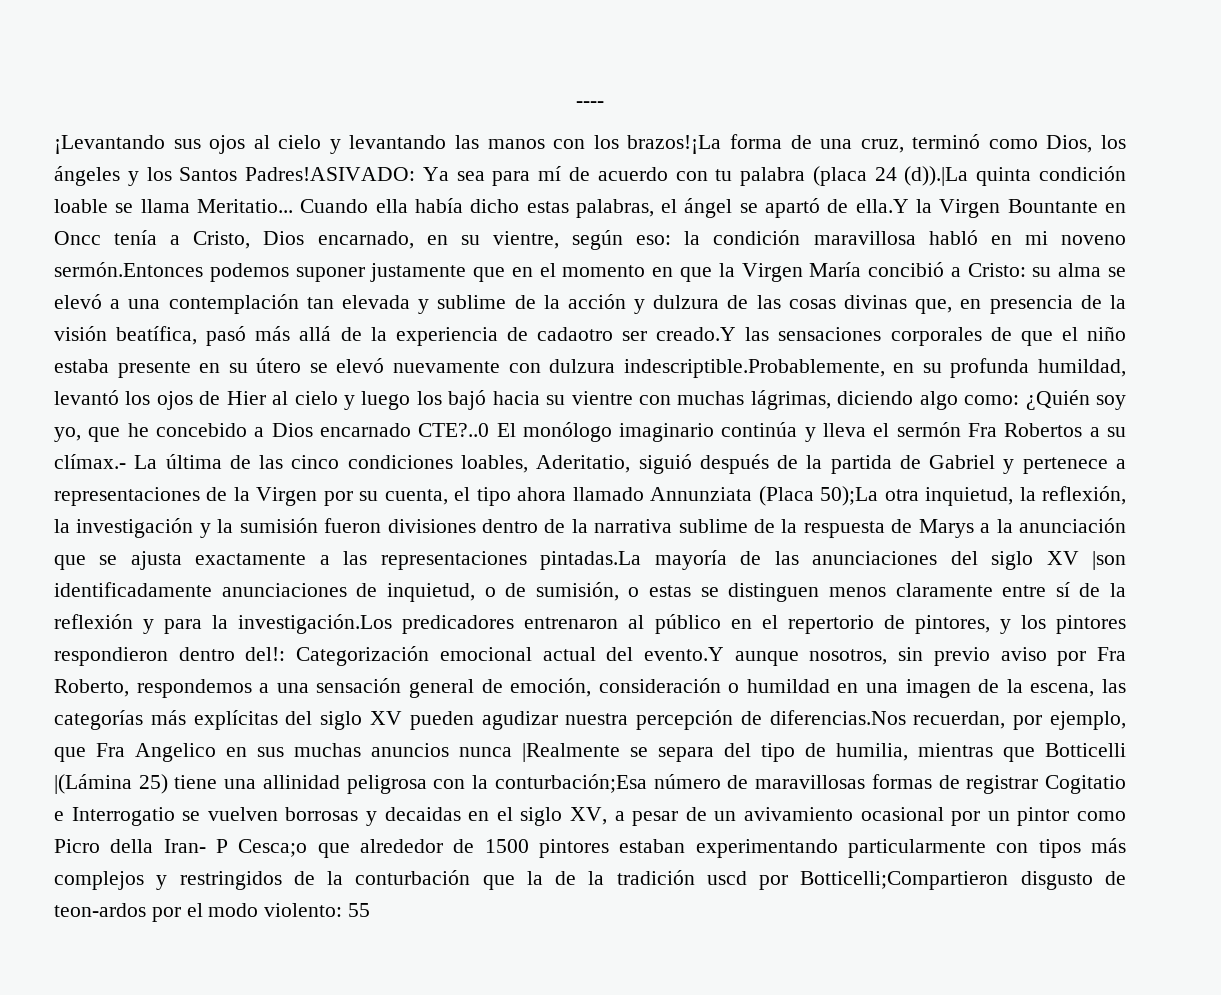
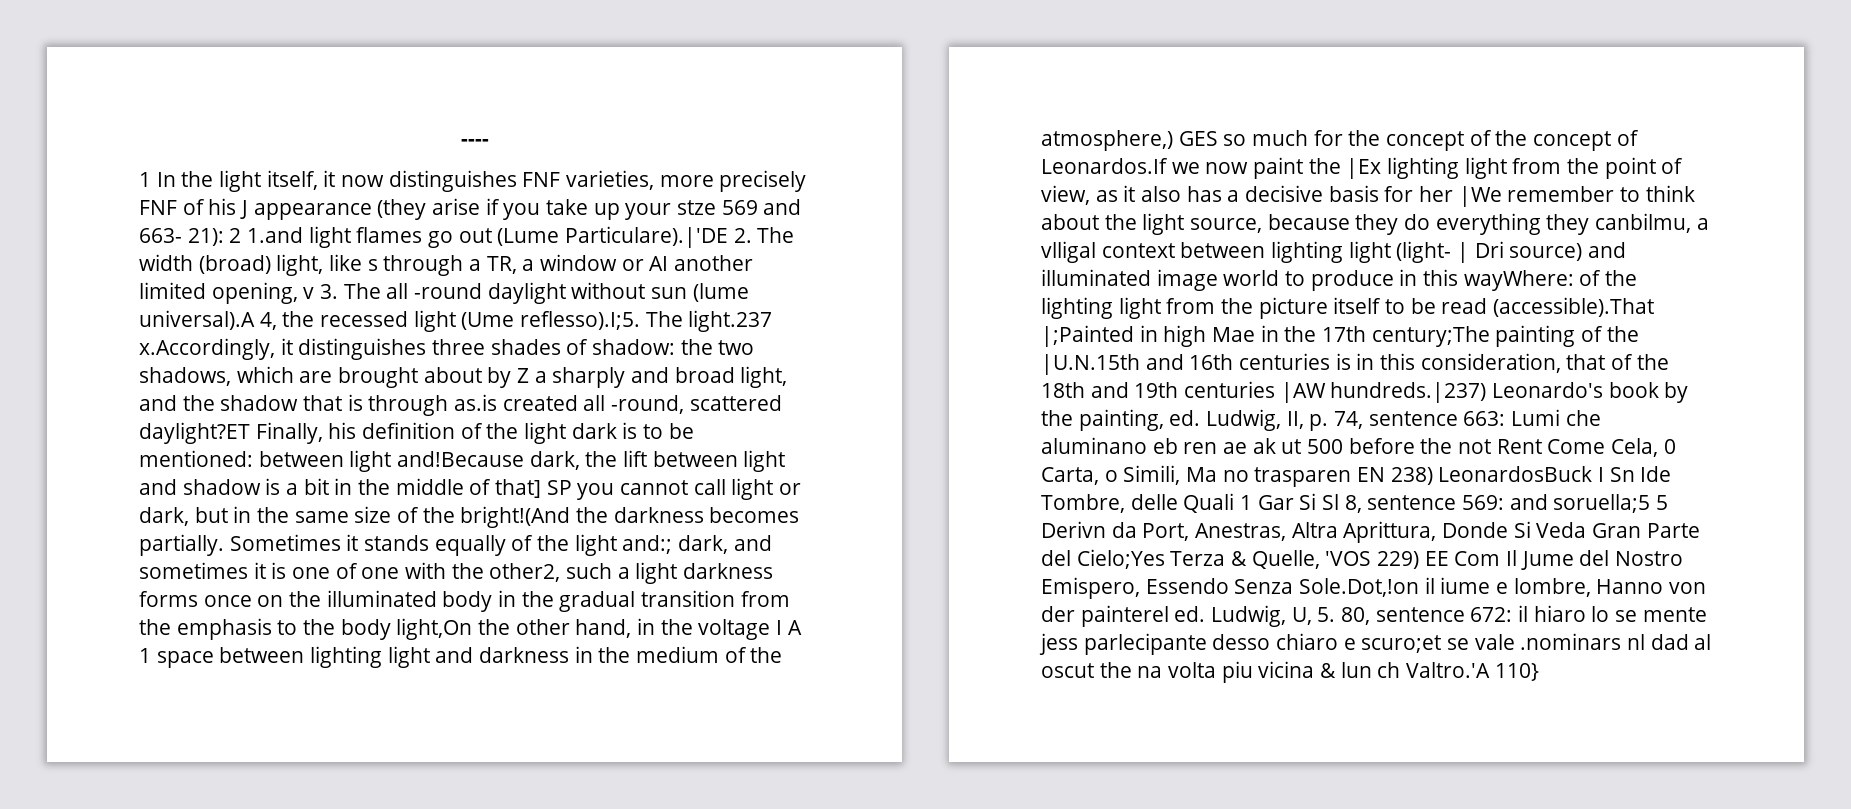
- ¡Levantando sus ojos al cielo y levantando las manos con los brazos!¡La forma de una cruz, terminó como Dios, los ángeles y los Santos Padres!ASIVADO: Ya sea para mí de acuerdo con tu palabra (placa 24 (d)).|La quinta condición loable se llama Meritatio... Cuando ella había dicho estas palabras, el ángel se apartó de ella.Y la Virgen Bountante en Oncc tenía a Cristo, Dios encarnado, en su vientre, según eso: la condición maravillosa habló en mi noveno sermón.Entonces podemos suponer justamente que en el momento en que la Virgen María concibió a Cristo: su alma se elevó a una contemplación tan elevada y sublime de la acción y dulzura de las cosas divinas que, en presencia de la visión beatífica, pasó más allá de la experiencia de cadaotro ser creado.Y las sensaciones corporales de que el niño estaba presente en su útero se elevó nuevamente con dulzura indescriptible.Probablemente, en su profunda humildad, levantó los ojos de Hier al cielo y luego los bajó hacia su vientre con muchas lágrimas, diciendo algo como: ¿Quién soy yo, que he concebido a Dios encarnado CTE?..0 El monólogo imaginario continúa y lleva el sermón Fra Robertos a su clímax.- La última de las cinco condiciones loables, Aderitatio, siguió después de la partida de Gabriel y pertenece a representaciones de la Virgen por su cuenta, el tipo ahora llamado Annunziata (Placa 50);La otra inquietud, la reflexión, la investigación y la sumisión fueron divisiones dentro de la narrativa sublime de la respuesta de Marys a la anunciación que se ajusta exactamente a las representaciones pintadas.La mayoría de las anunciaciones del siglo XV |son identificadamente anunciaciones de inquietud, o de sumisión, o estas se distinguen menos claramente entre sí de la reflexión y para la investigación.Los predicadores entrenaron al público en el repertorio de pintores, y los pintores respondieron dentro del!: Categorización emocional actual del evento.Y aunque nosotros, sin previo aviso por Fra Roberto, respondemos a una sensación general de emoción, consideración o humildad en una imagen de la escena, las categorías más explícitas del siglo XV pueden agudizar nuestra percepción de diferencias.Nos recuerdan, por ejemplo, que Fra Angelico en sus muchas anuncios nunca |Realmente se separa del tipo de humilia, mientras que Botticelli |(Lámina 25) tiene una allinidad peligrosa con la conturbación;Esa número de maravillosas formas de registrar Cogitatio e Interrogatio se vuelven borrosas y decaidas en el siglo XV, a pesar de un avivamiento ocasional por un pintor como Picro della Iran- P Cesca;o que alrededor de 1500 pintores estaban experimentando particularmente con tipos más complejos y restringidos de la conturbación que la de la tradición uscd por Botticelli;Compartieron disgusto de teon-ardos por el modo violento: 55
+ 1 In the light itself, it now distinguishes FNF varieties, more precisely FNF of his J appearance (they arise if you take up your stze 569 and 663- 21): 2 1.and light flames go out (Lume Particulare).|'DE 2. The width (broad) light, like s through a TR, a window or AI another limited opening, v 3. The all -round daylight without sun (lume universal).A 4, the recessed light (Ume reflesso).I;5. The light.237 x.Accordingly, it distinguishes three shades of shadow: the two shadows, which are brought about by Z a sharply and broad light, and the shadow that is through as.is created all -round, scattered daylight?ET Finally, his definition of the light dark is to be mentioned: between light and!Because dark, the lift between light and shadow is a bit in the middle of that] SP you cannot call light or dark, but in the same size of the bright!(And the darkness becomes partially. Sometimes it stands equally of the light and:; dark, and sometimes it is one of one with the other2, such a light darkness forms once on the illuminated body in the gradual transition from the emphasis to the body light,On the other hand, in the voltage I A 1 space between lighting light and darkness in the medium of the atmosphere,) GES so much for the concept of the concept of Leonardos.If we now paint the |Ex lighting light from the point of view, as it also has a decisive basis for her |We remember to think about the light source, because they do everything they canbilmu, a vlligal context between lighting light (light- | Dri source) and illuminated image world to produce in this wayWhere: of the lighting light from the picture itself to be read (accessible).That |;Painted in high Mae in the 17th century;The painting of the |U.N.15th and 16th centuries is in this consideration, that of the 18th and 19th centuries |AW hundreds.|237) Leonardo's book by the painting, ed. Ludwig, II, p. 74, sentence 663: Lumi che aluminano eb ren ae ak ut 500 before the not Rent Come Cela, 0 Carta, o Simili, Ma no trasparen EN 238) LeonardosBuck I Sn Ide Tombre, delle Quali 1 Gar Si Sl 8, sentence 569: and soruella;5 5 Derivn da Port, Anestras, Altra Aprittura, Donde Si Veda Gran Parte del Cielo;Yes Terza & Quelle, 'VOS 229) EE Com Il Jume del Nostro Emispero, Essendo Senza Sole.Dot,!on il iume e lombre, Hanno von der painterel ed. Ludwig, U, 5. 80, sentence 672: il hiaro lo se mente jess parlecipante desso chiaro e scuro;et se vale .nominars nl dad al oscut the na volta piu vicina & lun ch Valtro.'A 110}

